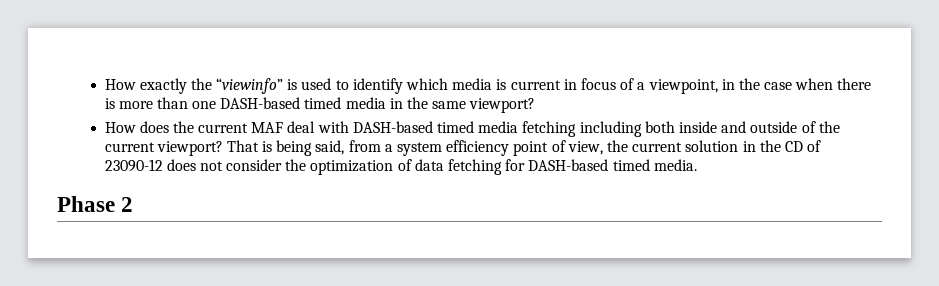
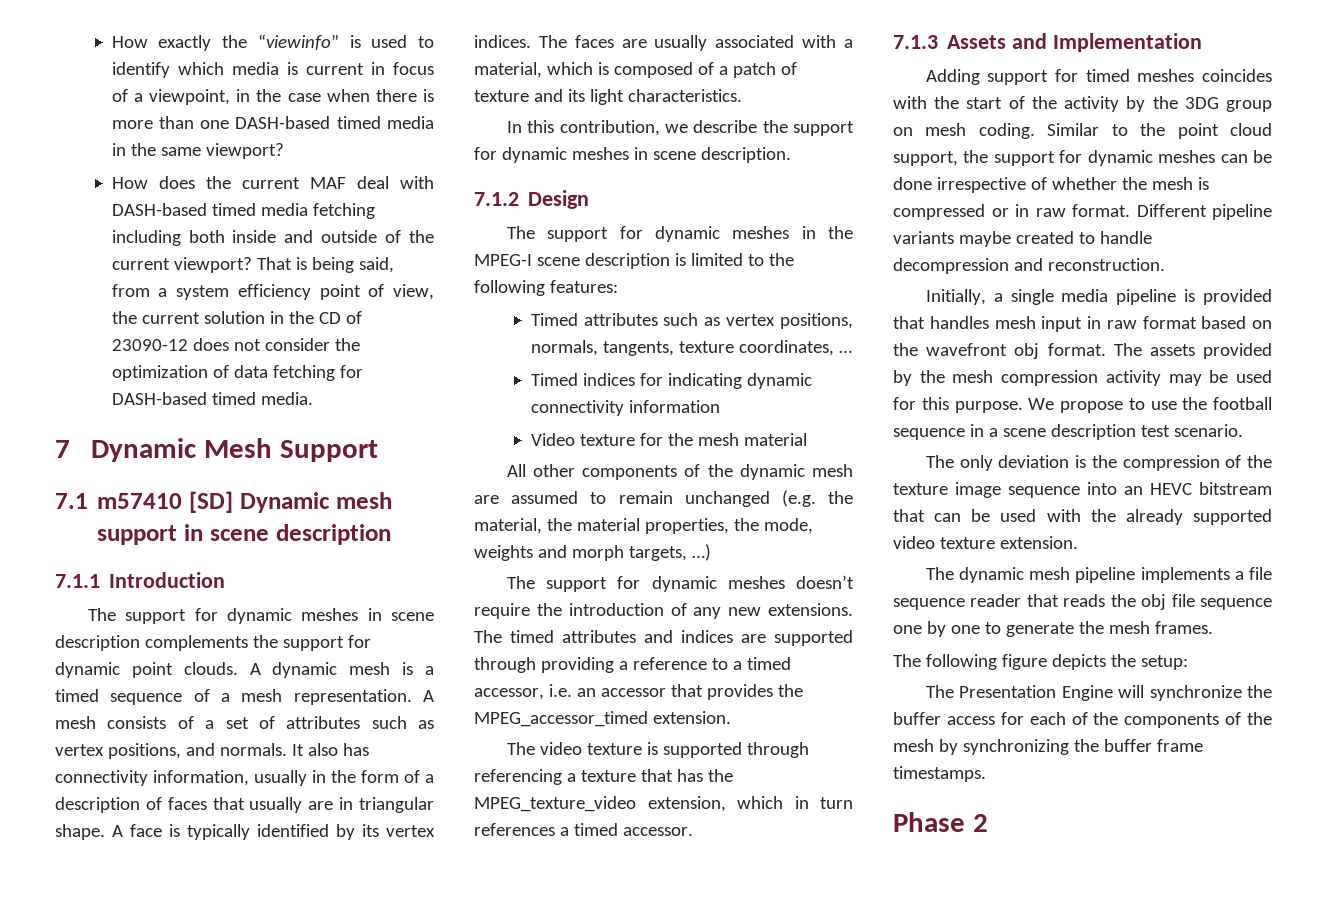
+ 7 Dynamic Mesh Support
+ 7.1 m57410 [SD] Dynamic mesh support in scene description
+ 7.1.1 Introduction
+ The support for dynamic meshes in scene description complements the support for dynamic point clouds. A dynamic mesh is a timed sequence of a mesh representation. A mesh consists of a set of attributes such as vertex positions, and normals. It also has connectivity information, usually in the form of a description of faces that usually are in triangular shape. A face is typically identified by its vertex indices. The faces are usually associated with a material, which is composed of a patch of texture and its light characteristics.
+ In this contribution, we describe the support for dynamic meshes in scene description.
+ 7.1.2 Design
+ The support for dynamic meshes in the MPEG-I scene description is limited to the following features:
+ Timed attributes such as vertex positions, normals, tangents, texture coordinates, …
+ Timed indices for indicating dynamic connectivity information
+ Video texture for the mesh material
+ All other components of the dynamic mesh are assumed to remain unchanged (e.g. the material, the material properties, the mode, weights and morph targets, …)
+ The support for dynamic meshes doesn’t require the introduction of any new extensions. The timed attributes and indices are supported through providing a reference to a timed accessor, i.e. an accessor that provides the MPEG_accessor_timed extension.
+ The video texture is supported through referencing a texture that has the MPEG_texture_video extension, which in turn references a timed accessor.
+ 7.1.3 Assets and Implementation
+ Adding support for timed meshes coincides with the start of the activity by the 3DG group on mesh coding. Similar to the point cloud support, the support for dynamic meshes can be done irrespective of whether the mesh is compressed or in raw format. Different pipeline variants maybe created to handle decompression and reconstruction.
+ Initially, a single media pipeline is provided that handles mesh input in raw format based on the wavefront obj format. The assets provided by the mesh compression activity may be used for this purpose. We propose to use the football sequence in a scene description test scenario.
+ The only deviation is the compression of the texture image sequence into an HEVC bitstream that can be used with the already supported video texture extension.
+ The dynamic mesh pipeline implements a file sequence reader that reads the obj file sequence one by one to generate the mesh frames.
+ The following figure depicts the setup:
+ The Presentation Engine will synchronize the buffer access for each of the components of the mesh by synchronizing the buffer frame timestamps.

